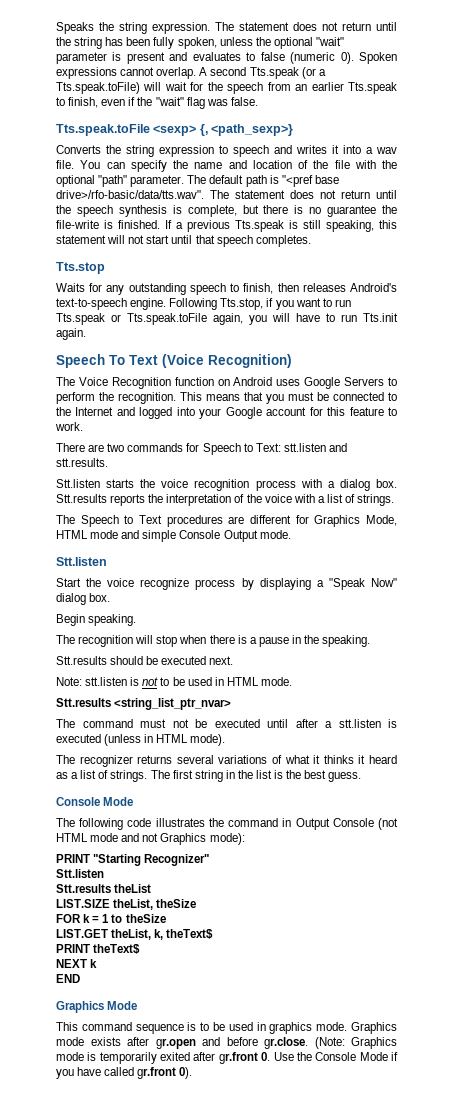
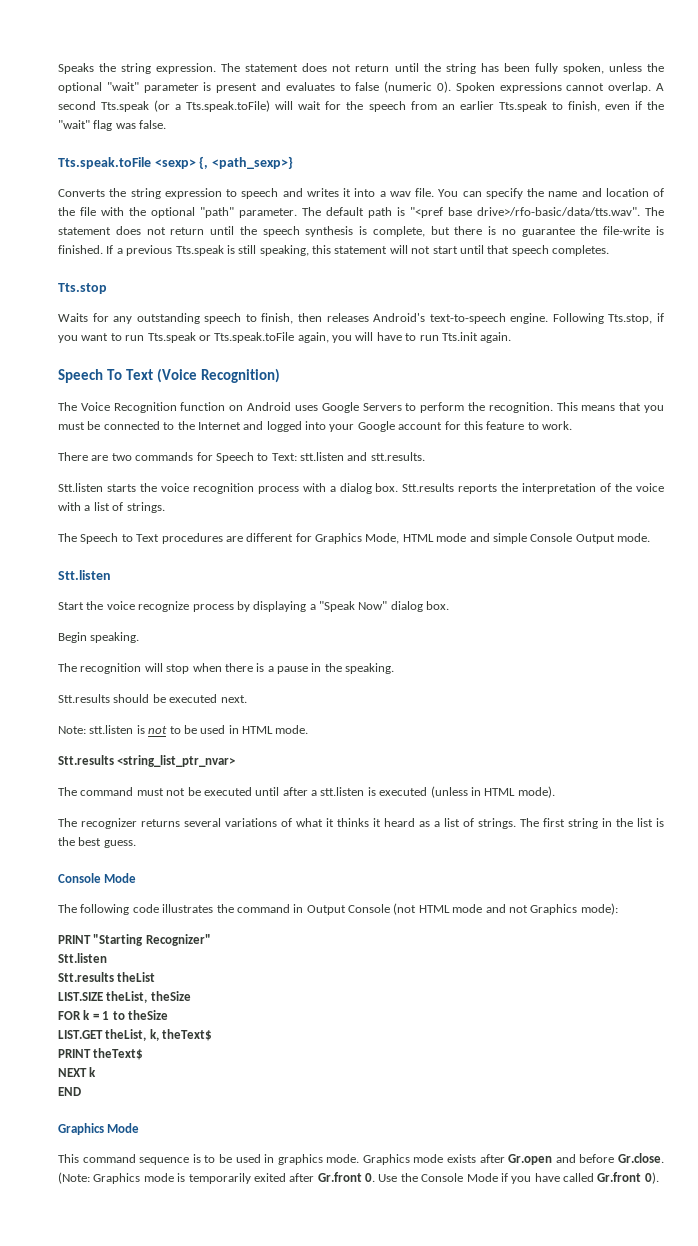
- Graphics mode exists after gr.open and before gr.close. (Note: Graphics mode is temporarily exited after gr.front 0. Use the Console Mode if you have called gr.front 0).
+ Graphics mode exists after Gr.open and before Gr.close. (Note: Graphics mode is temporarily exited after Gr.front 0. Use the Console Mode if you have called Gr.front 0).

